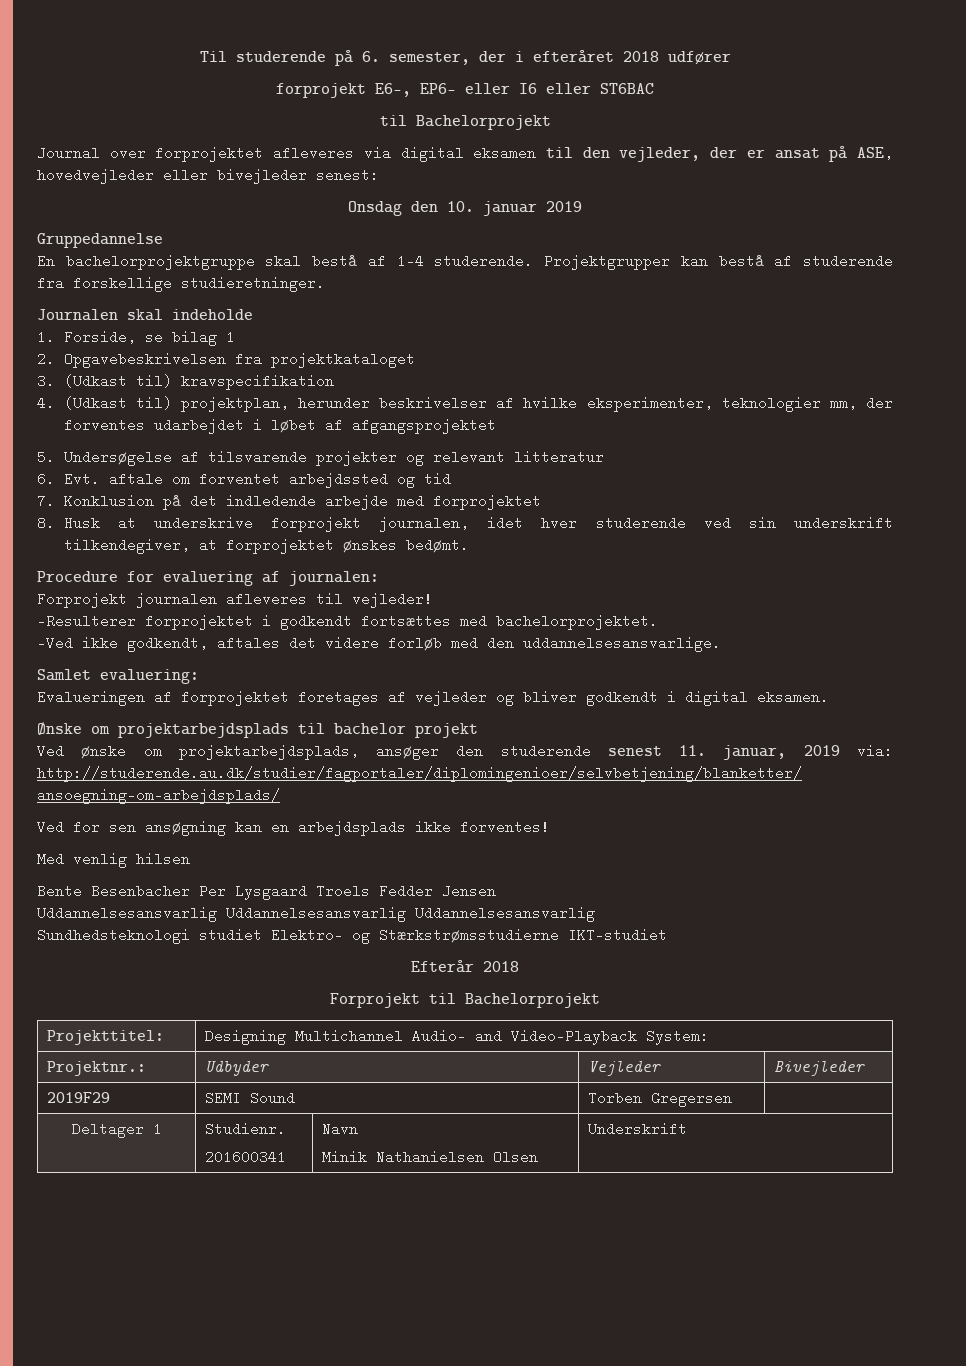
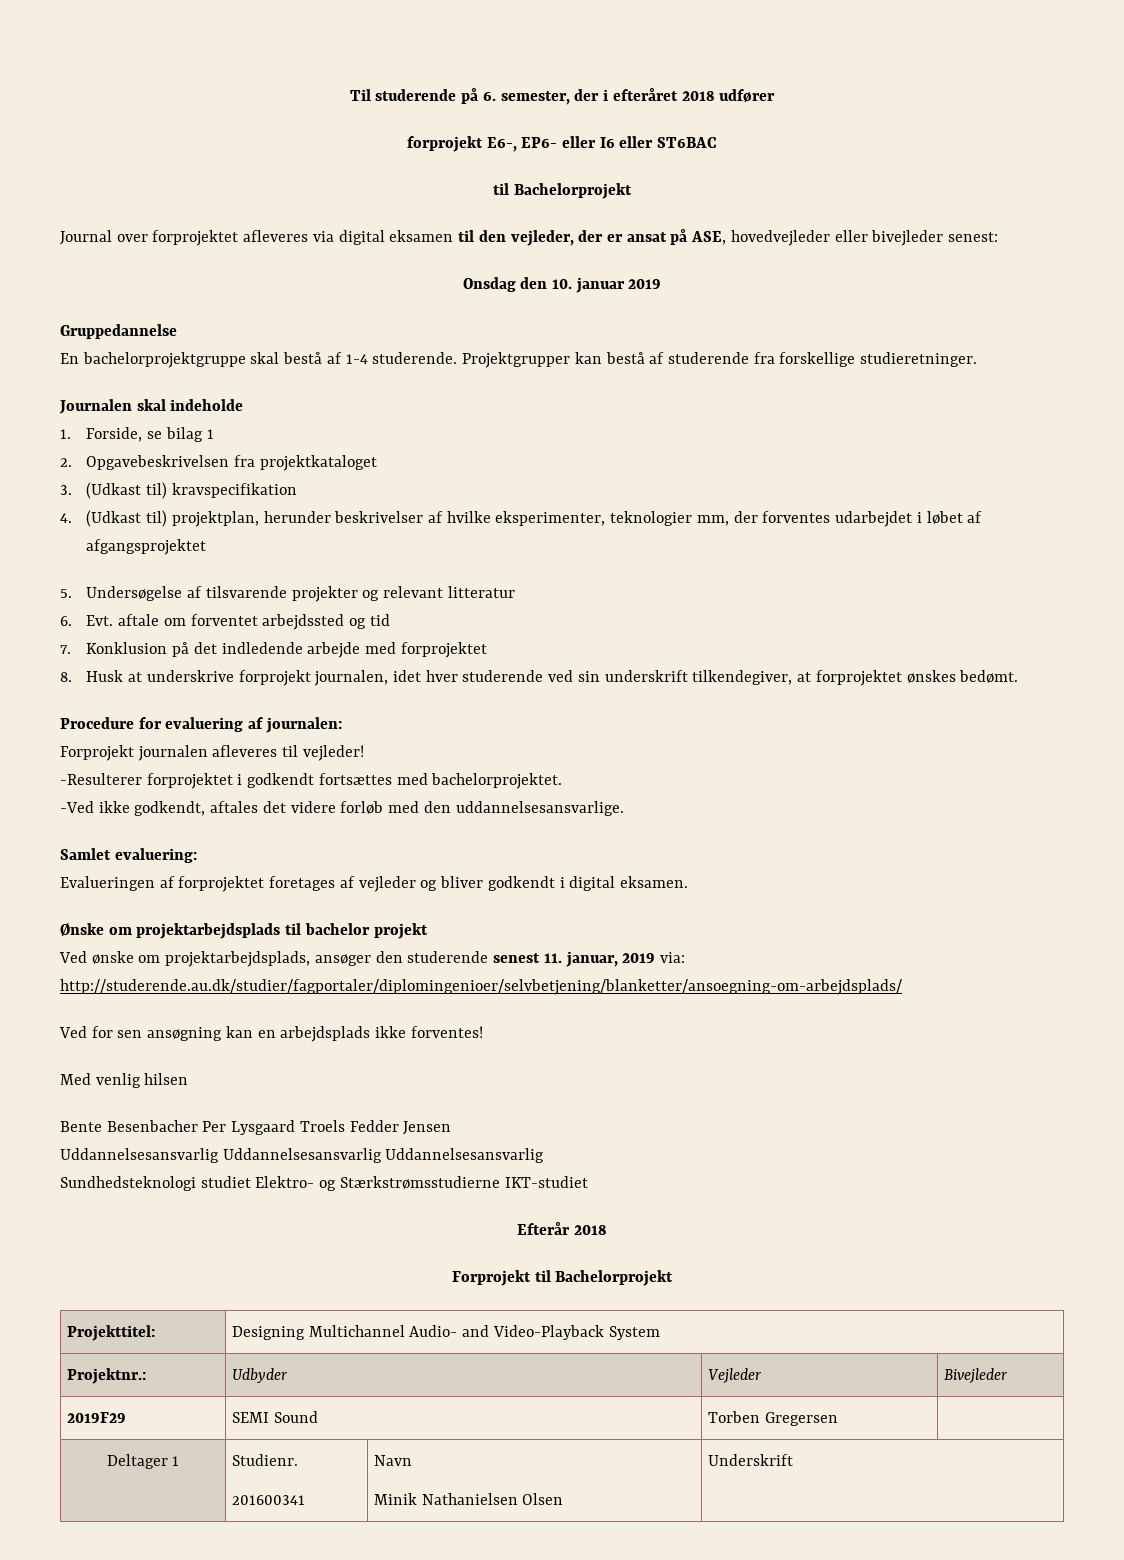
- Projekttitel: | Designing Multichannel Audio- and Video-Playback System:
+ Projekttitel: | Designing Multichannel Audio- and Video-Playback System

